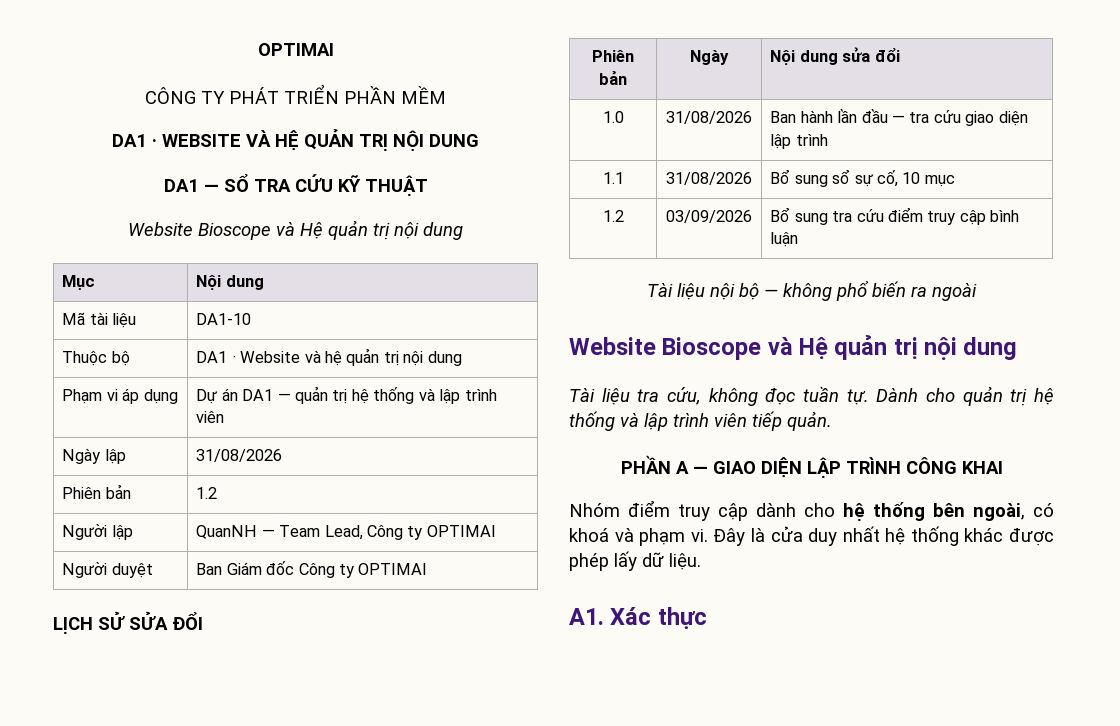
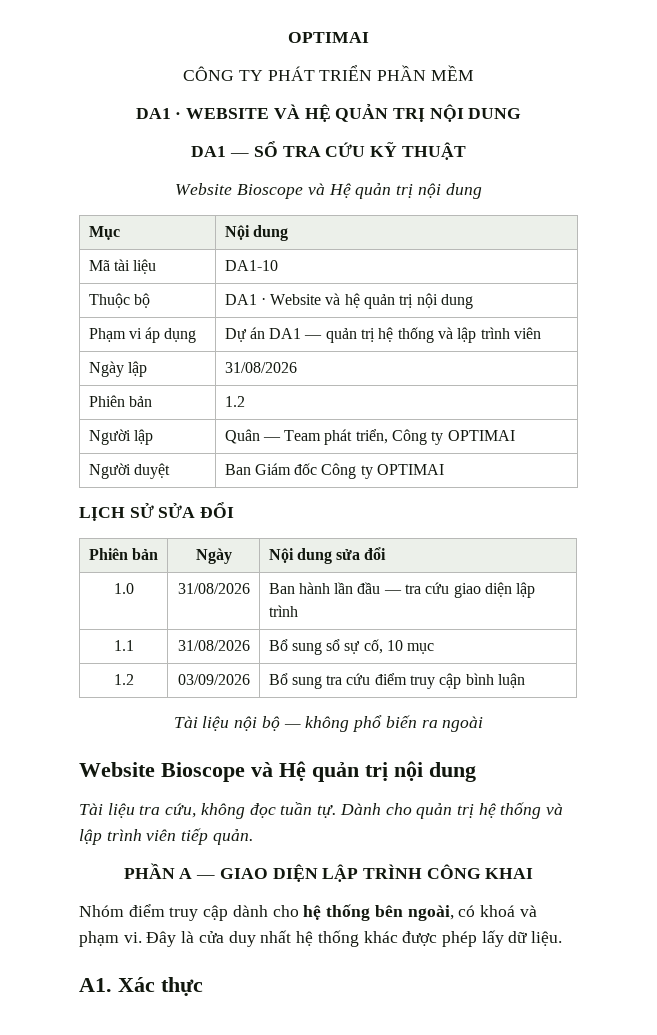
- Người lập | QuanNH — Team Lead, Công ty OPTIMAI
+ Người lập | Quân — Team phát triển, Công ty OPTIMAI

